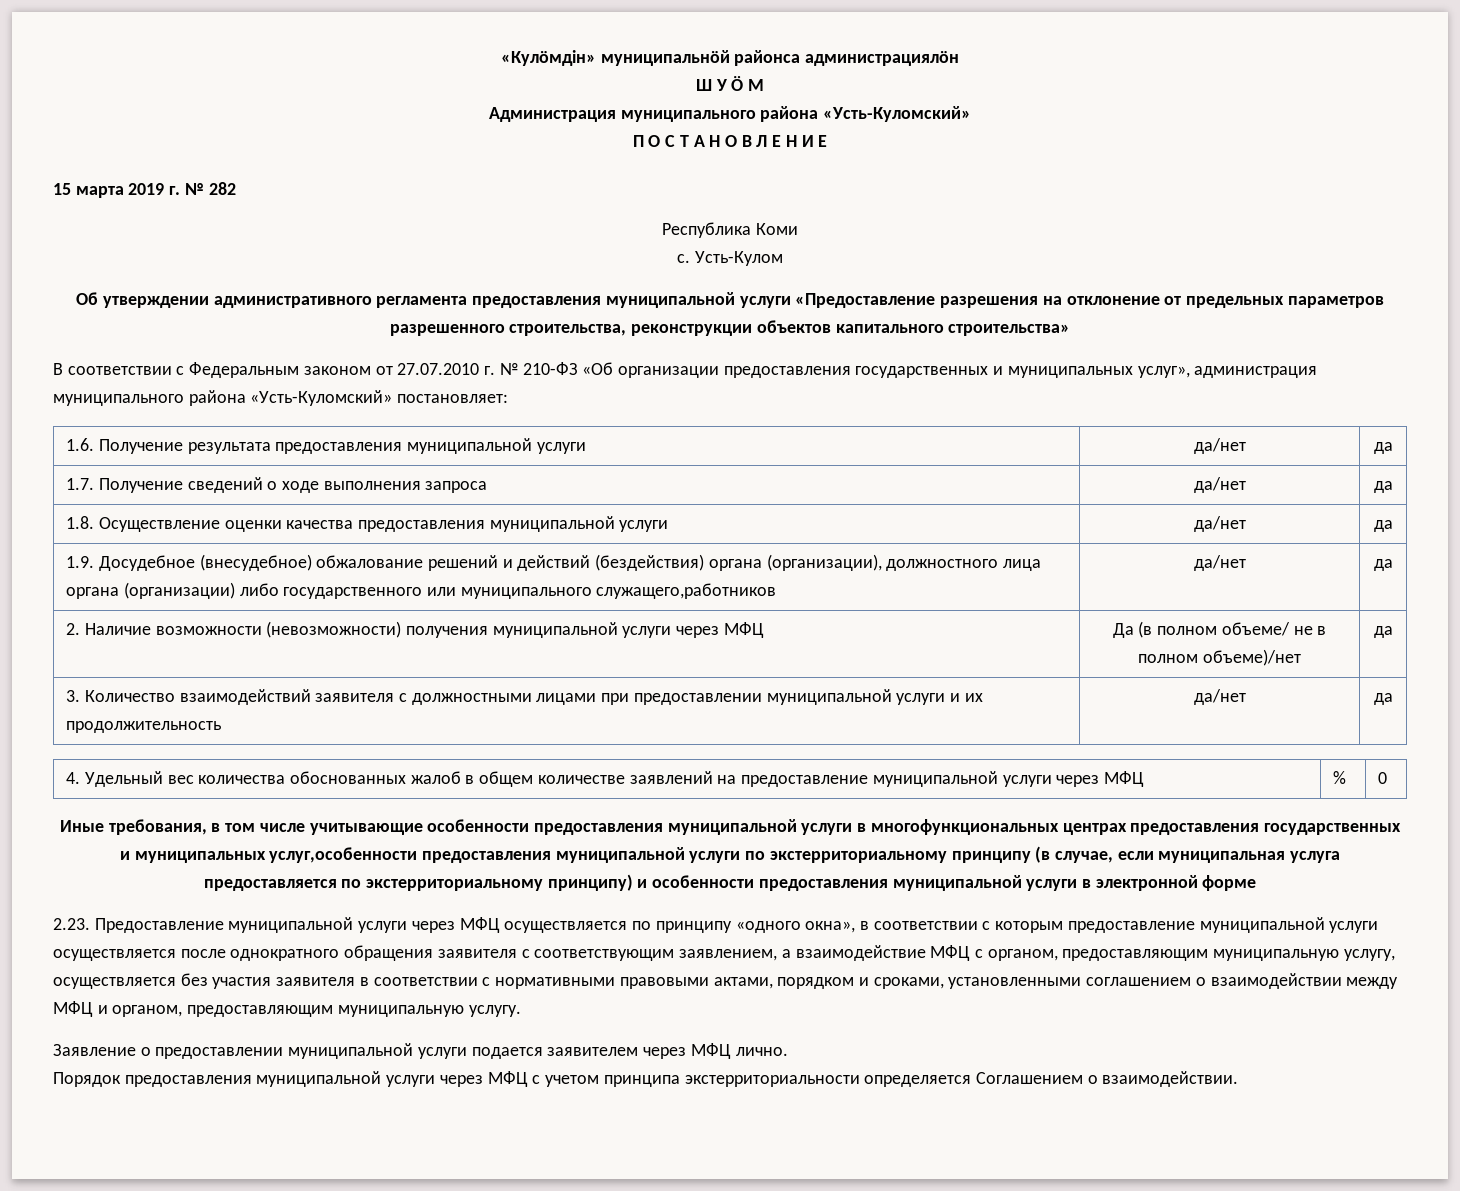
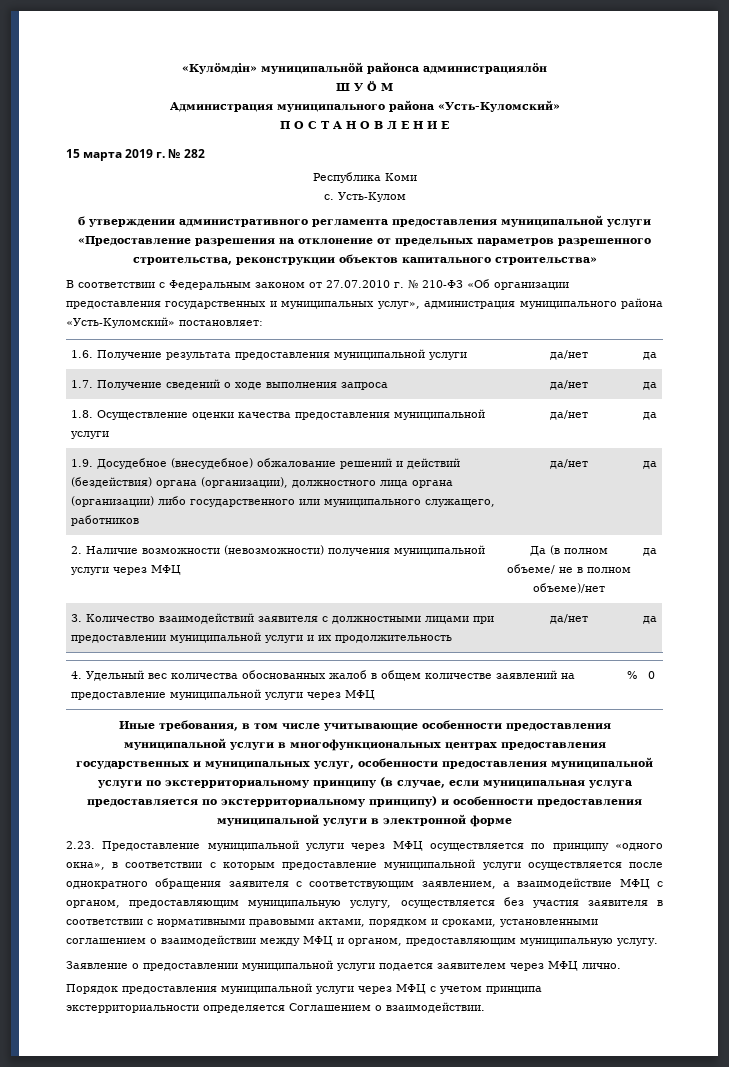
- Об утверждении административного регламента предоставления муниципальной услуги «Предоставление разрешения на отклонение от предельных параметров разрешенного строительства, реконструкции объектов капитального строительства»
+ б утверждении административного регламента предоставления муниципальной услуги «Предоставление разрешения на отклонение от предельных параметров разрешенного строительства, реконструкции объектов капитального строительства»
- 1.9. Досудебное (внесудебное) обжалование решений и действий (бездействия) органа (организации), должностного лица органа (организации) либо государственного или муниципального служащего,работников | да/нет | да
+ 1.9. Досудебное (внесудебное) обжалование решений и действий (бездействия) органа (организации), должностного лица органа (организации) либо государственного или муниципального служащего, работников | да/нет | да
- Иные требования, в том числе учитывающие особенности предоставления муниципальной услуги в многофункциональных центрах предоставления государственных и муниципальных услуг,особенности предоставления муниципальной услуги по экстерриториальному принципу (в случае, если муниципальная услуга предоставляется по экстерриториальному принципу) и особенности предоставления муниципальной услуги в электронной форме
+ Иные требования, в том числе учитывающие особенности предоставления муниципальной услуги в многофункциональных центрах предоставления государственных и муниципальных услуг, особенности предоставления муниципальной услуги по экстерриториальному принципу (в случае, если муниципальная услуга предоставляется по экстерриториальному принципу) и особенности предоставления муниципальной услуги в электронной форме

